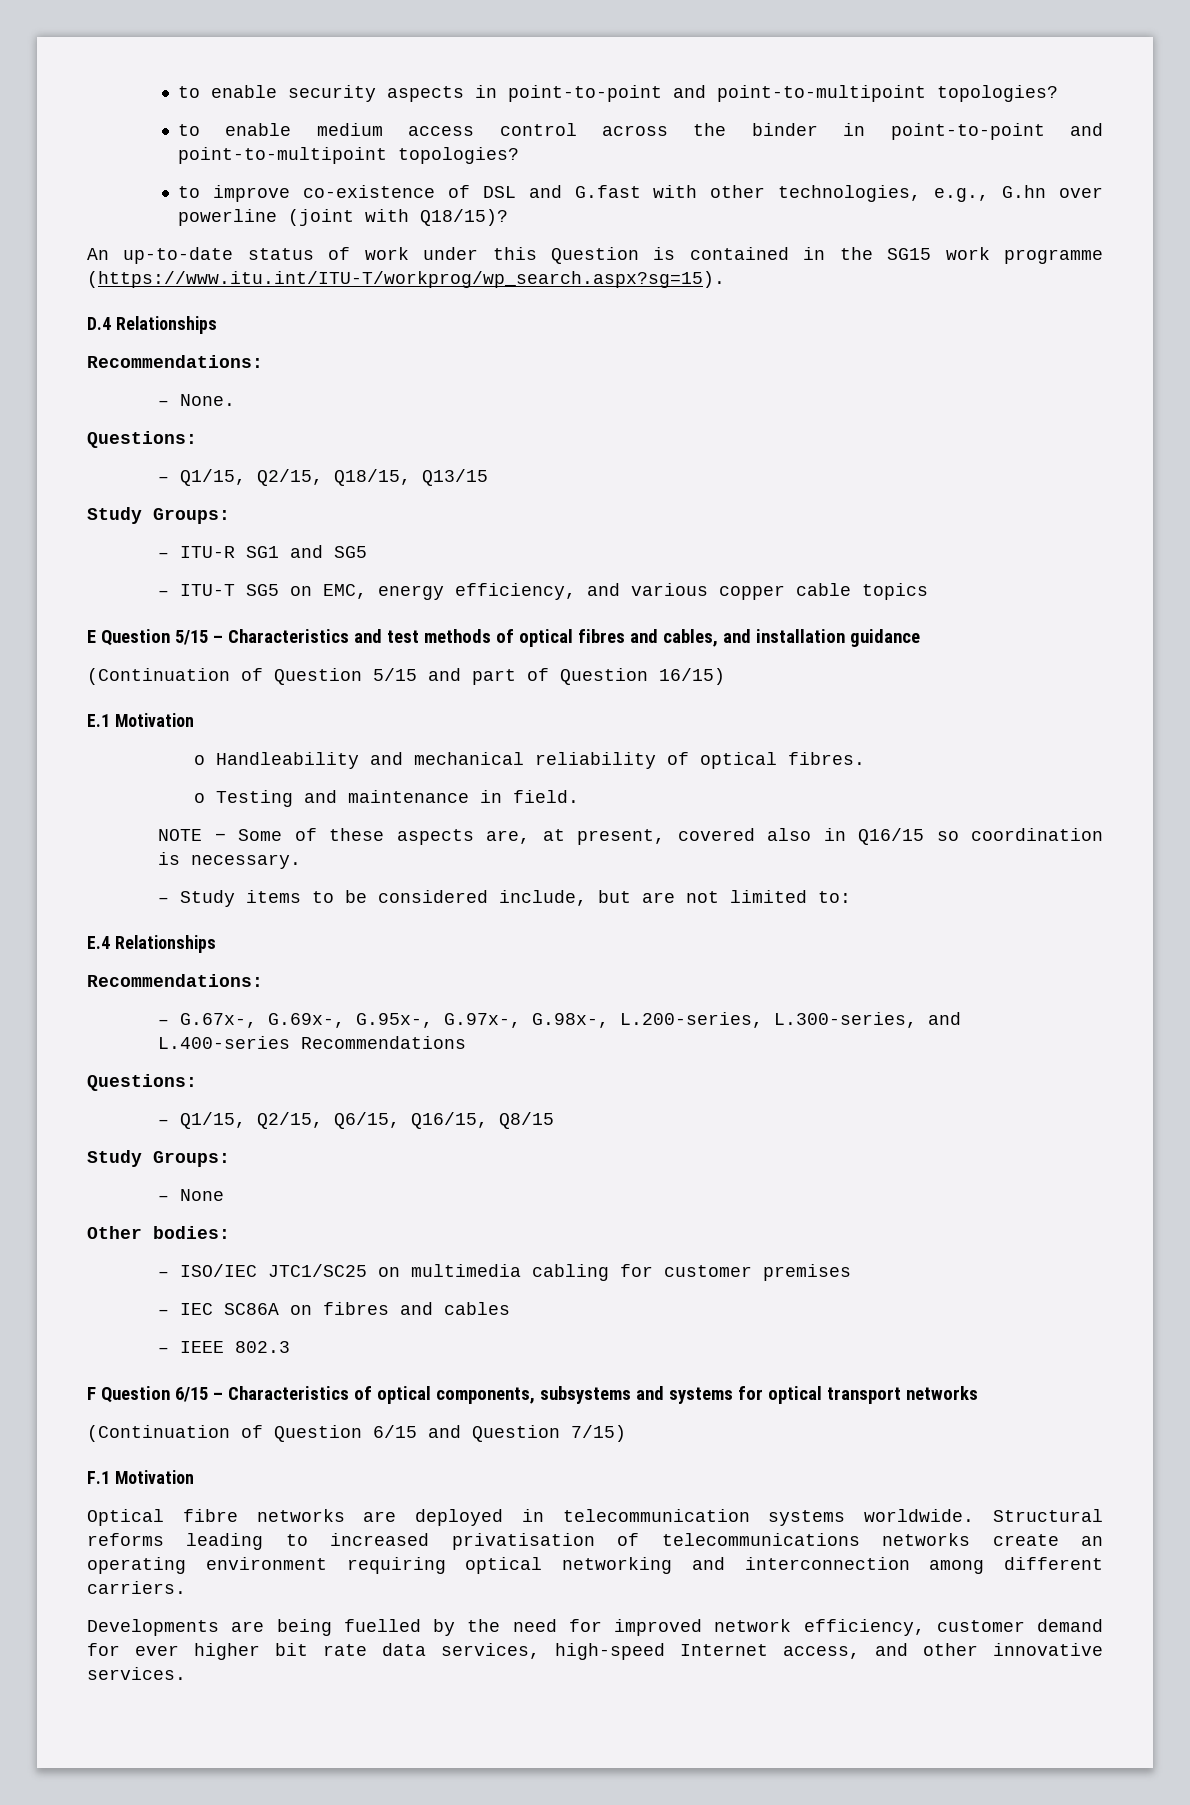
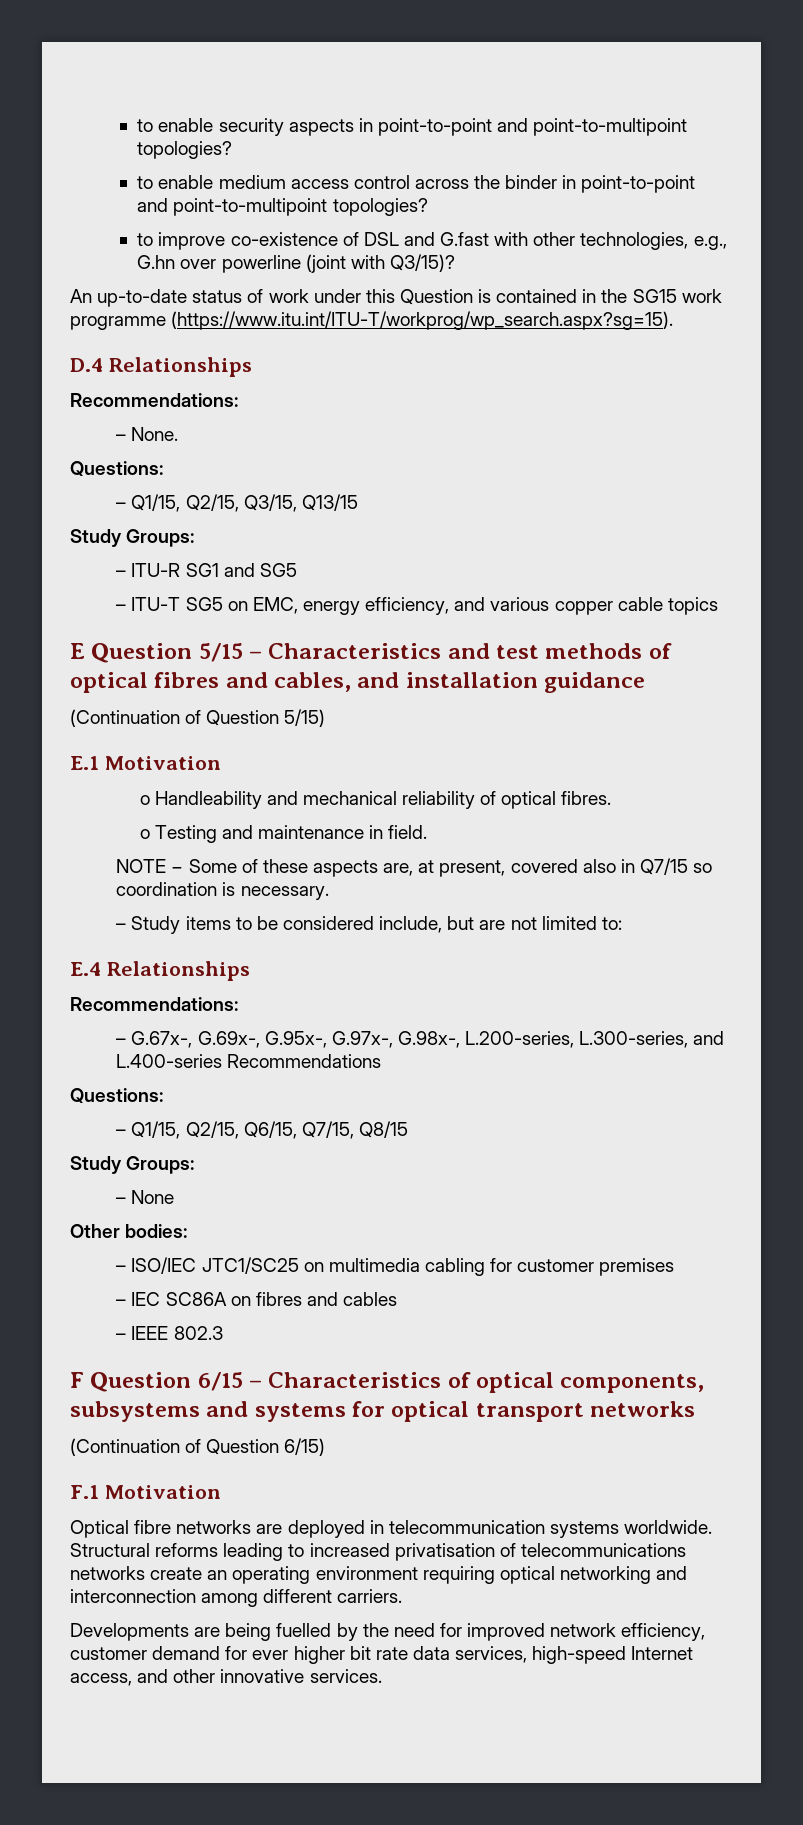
- to improve co-existence of DSL and G.fast with other technologies, e.g., G.hn over powerline (joint with Q18/15)?
+ to improve co-existence of DSL and G.fast with other technologies, e.g., G.hn over powerline (joint with Q3/15)?
- – Q1/15, Q2/15, Q18/15, Q13/15
+ – Q1/15, Q2/15, Q3/15, Q13/15
- (Continuation of Question 5/15 and part of Question 16/15)
+ (Continuation of Question 5/15)
- NOTE − Some of these aspects are, at present, covered also in Q16/15 so coordination is necessary.
+ NOTE − Some of these aspects are, at present, covered also in Q7/15 so coordination is necessary.
- – Q1/15, Q2/15, Q6/15, Q16/15, Q8/15
+ – Q1/15, Q2/15, Q6/15, Q7/15, Q8/15
- (Continuation of Question 6/15 and Question 7/15)
+ (Continuation of Question 6/15)

